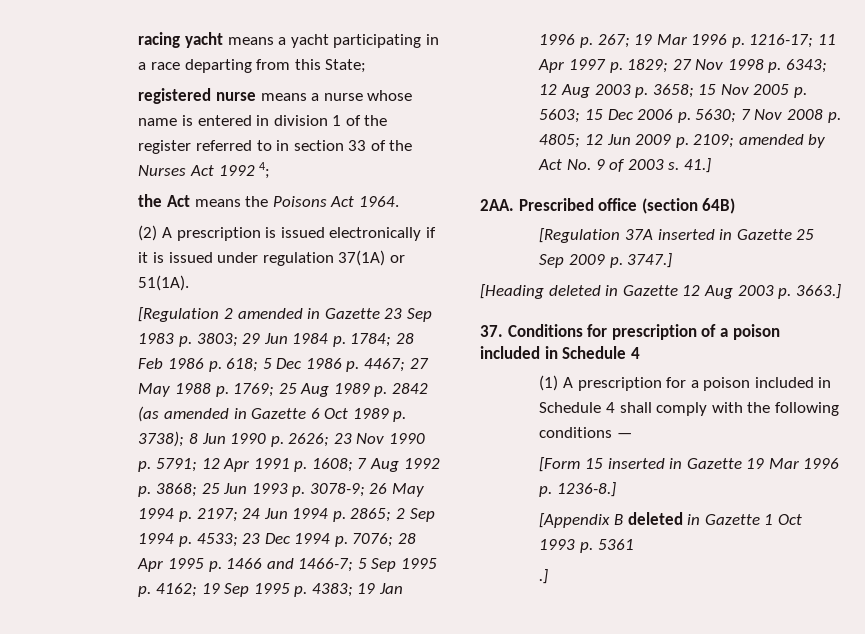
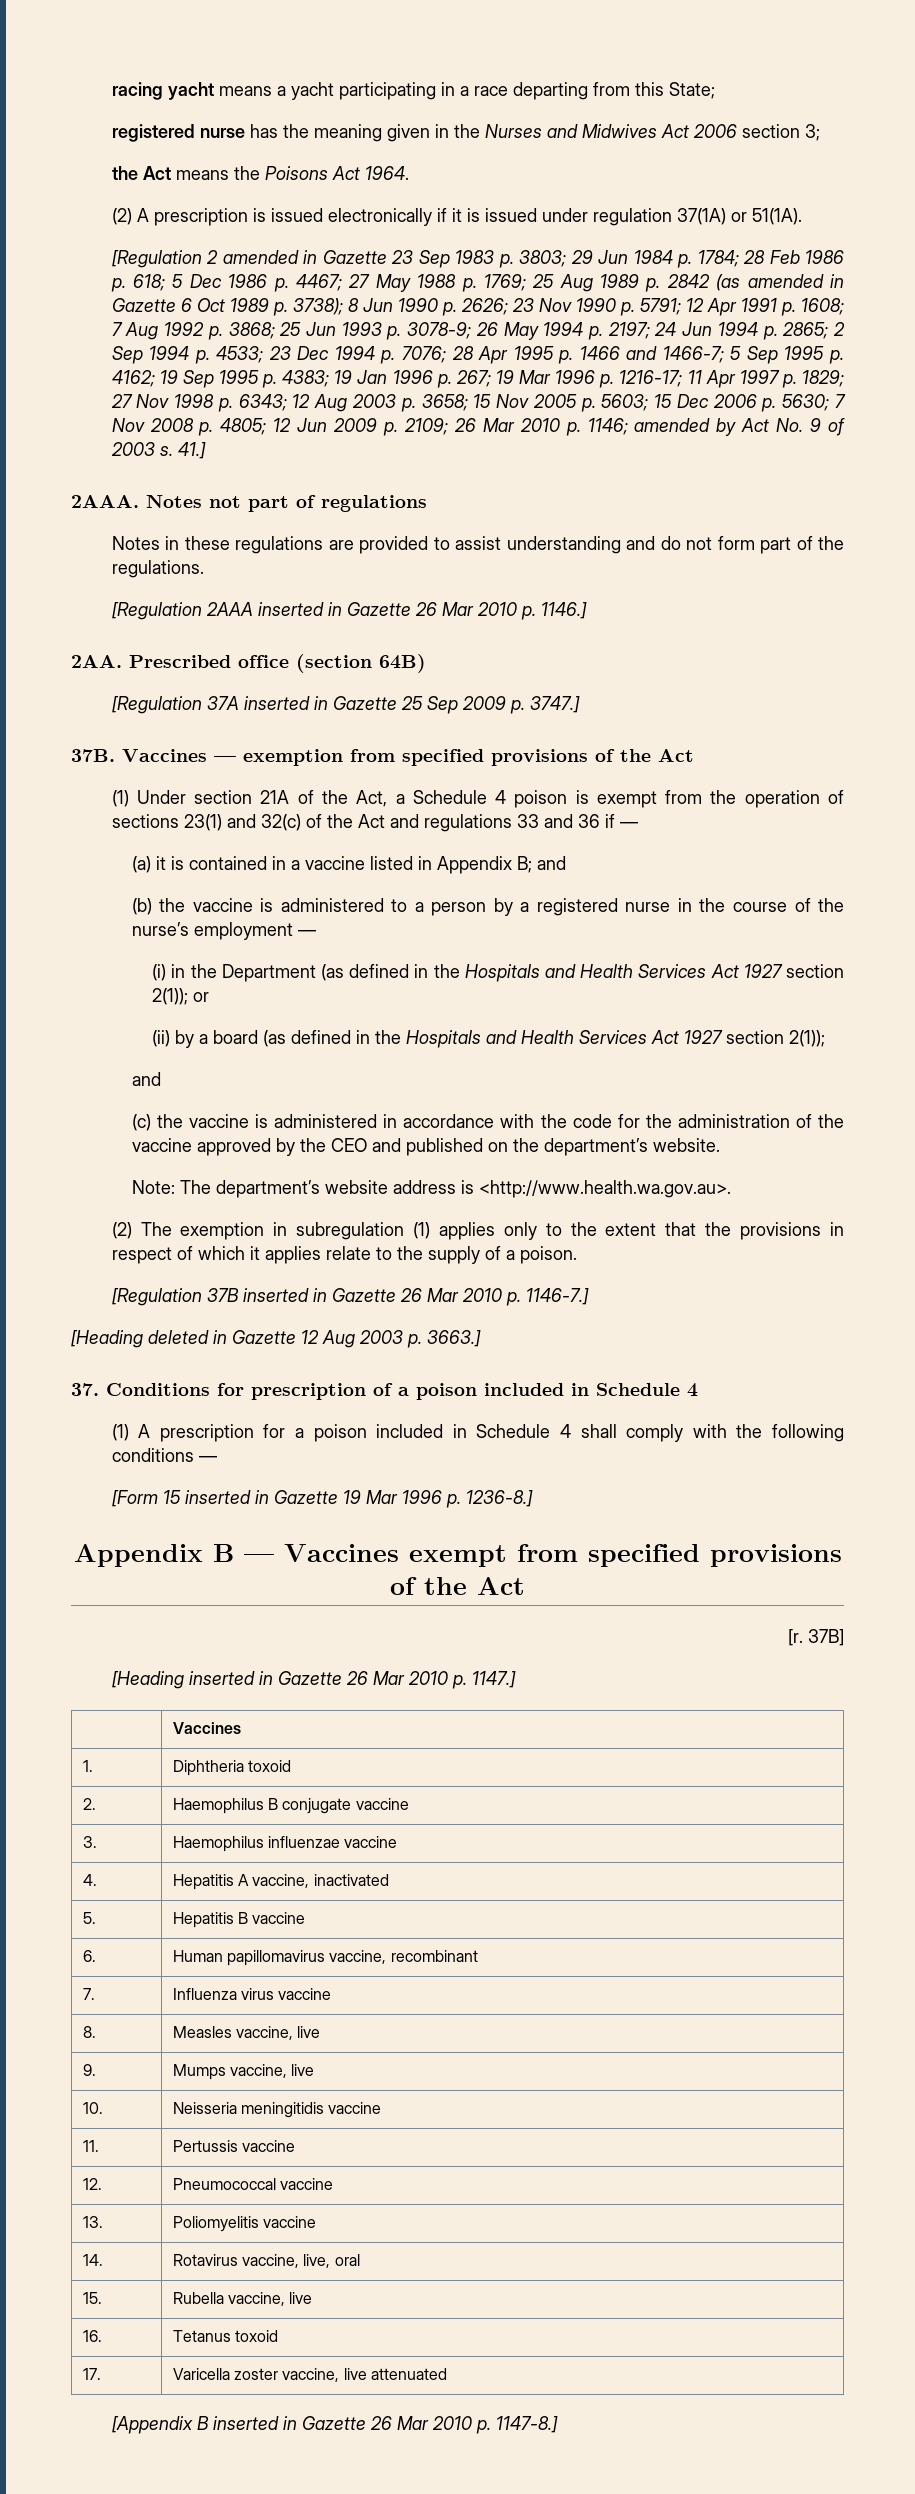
- registered nurse means a nurse whose name is entered in division 1 of the register referred to in section 33 of the Nurses Act 1992 4;
+ registered nurse has the meaning given in the Nurses and Midwives Act 2006 section 3;
+ 26 Mar 2010 p. 1146;
+ 2AAA. Notes not part of regulations
+ Notes in these regulations are provided to assist understanding and do not form part of the regulations.
+ [Regulation 2AAA inserted in Gazette 26 Mar 2010 p. 1146.]
+ 37B. Vaccines — exemption from specified provisions of the Act
+ (1) Under section 21A of the Act, a Schedule 4 poison is exempt from the operation of sections 23(1) and 32(c) of the Act and regulations 33 and 36 if —
+ (a) it is contained in a vaccine listed in Appendix B; and
+ (b) the vaccine is administered to a person by a registered nurse in the course of the nurse’s employment —
+ (i) in the Department (as defined in the Hospitals and Health Services Act 1927 section 2(1)); or
+ (ii) by a board (as defined in the Hospitals and Health Services Act 1927 section 2(1));
+ and
+ (c) the vaccine is administered in accordance with the code for the administration of the vaccine approved by the CEO and published on the department’s website.
+ Note: The department’s website address is <http://www.health.wa.gov.au>.
+ (2) The exemption in subregulation (1) applies only to the extent that the provisions in respect of which it applies relate to the supply of a poison.
+ [Regulation 37B inserted in Gazette 26 Mar 2010 p. 1146-7.]
+ Appendix B — Vaccines exempt from specified provisions of the Act
+ [r. 37B]
+ [Heading inserted in Gazette 26 Mar 2010 p. 1147.]
+ | Vaccines
+ 1. | Diphtheria toxoid
+ 2. | Haemophilus B conjugate vaccine
+ 3. | Haemophilus influenzae vaccine
+ 4. | Hepatitis A vaccine, inactivated
+ 5. | Hepatitis B vaccine
+ 6. | Human papillomavirus vaccine, recombinant
+ 7. | Influenza virus vaccine
+ 8. | Measles vaccine, live
+ 9. | Mumps vaccine, live
+ 10. | Neisseria meningitidis vaccine
+ 11. | Pertussis vaccine
+ 12. | Pneumococcal vaccine
+ 13. | Poliomyelitis vaccine
+ 14. | Rotavirus vaccine, live, oral
+ 15. | Rubella vaccine, live
+ 16. | Tetanus toxoid
+ 17. | Varicella zoster vaccine, live attenuated
- [Appendix B deleted in Gazette 1 Oct 1993 p. 5361
- .]
+ [Appendix B inserted in Gazette 26 Mar 2010 p. 1147-8.]

